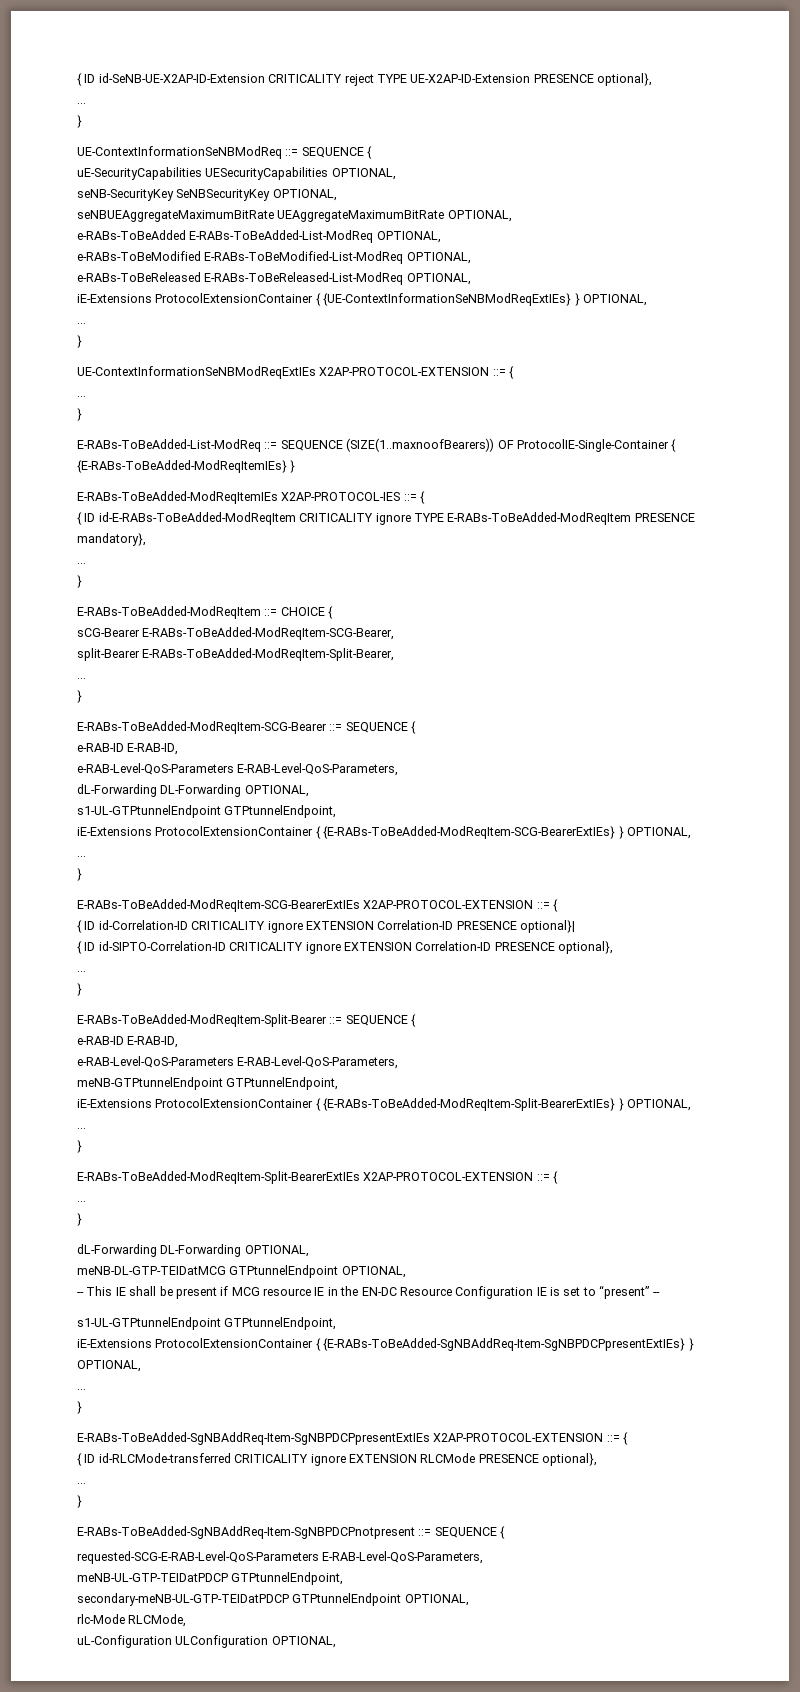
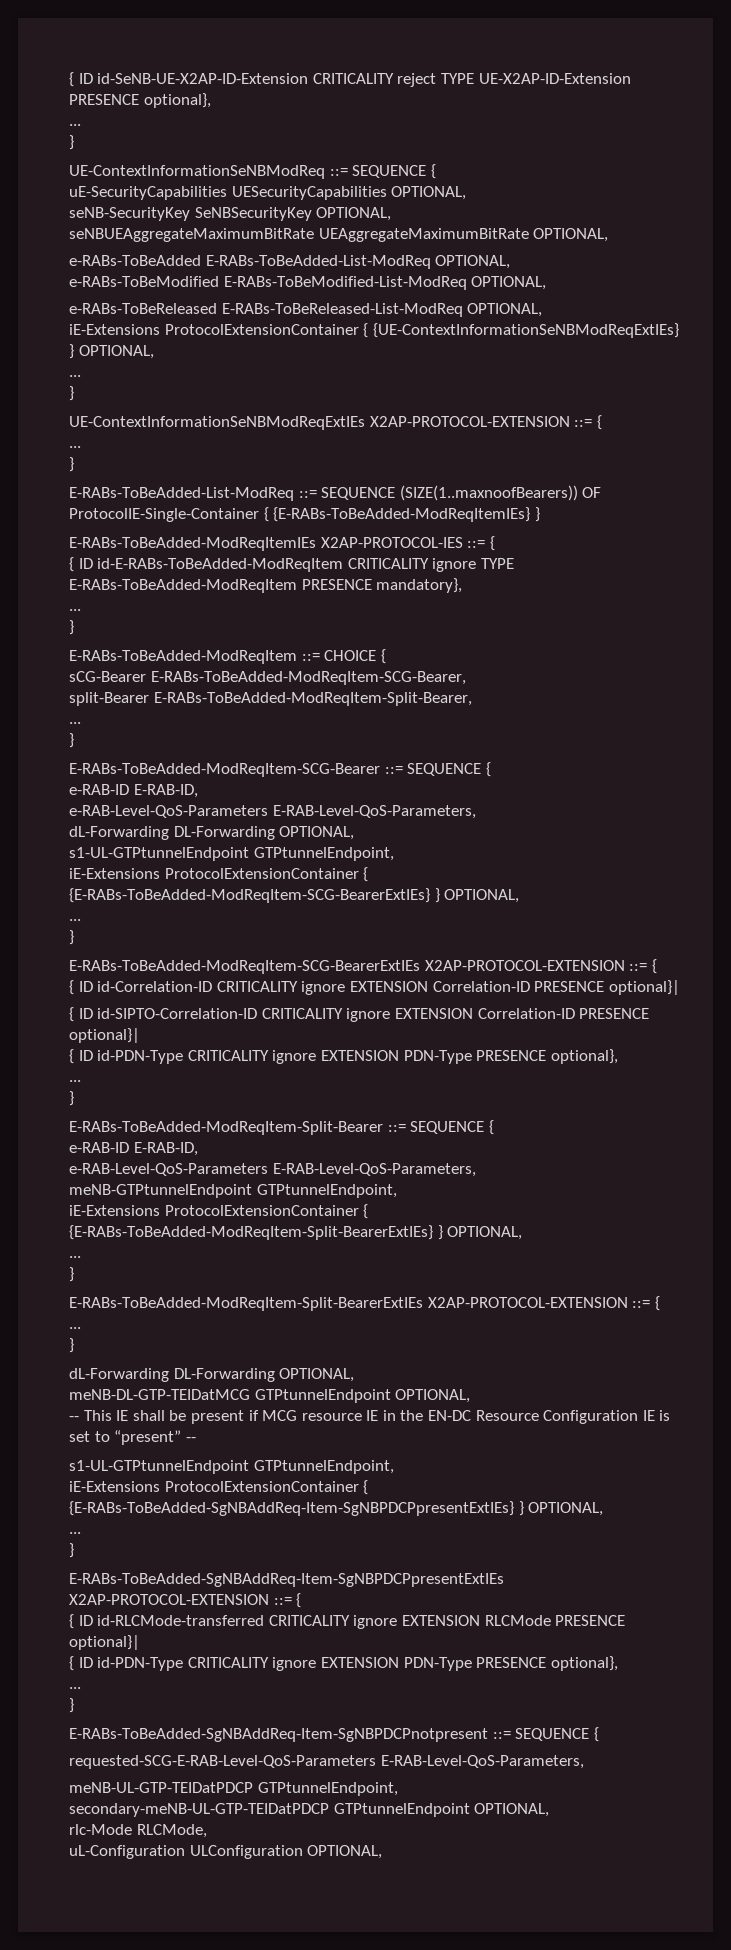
- { ID id-SIPTO-Correlation-ID CRITICALITY ignore EXTENSION Correlation-ID PRESENCE optional},
+ { ID id-SIPTO-Correlation-ID CRITICALITY ignore EXTENSION Correlation-ID PRESENCE optional}|
+ { ID id-PDN-Type CRITICALITY ignore EXTENSION PDN-Type PRESENCE optional},
- { ID id-RLCMode-transferred CRITICALITY ignore EXTENSION RLCMode PRESENCE optional},
+ { ID id-RLCMode-transferred CRITICALITY ignore EXTENSION RLCMode PRESENCE optional}|
+ { ID id-PDN-Type CRITICALITY ignore EXTENSION PDN-Type PRESENCE optional},

